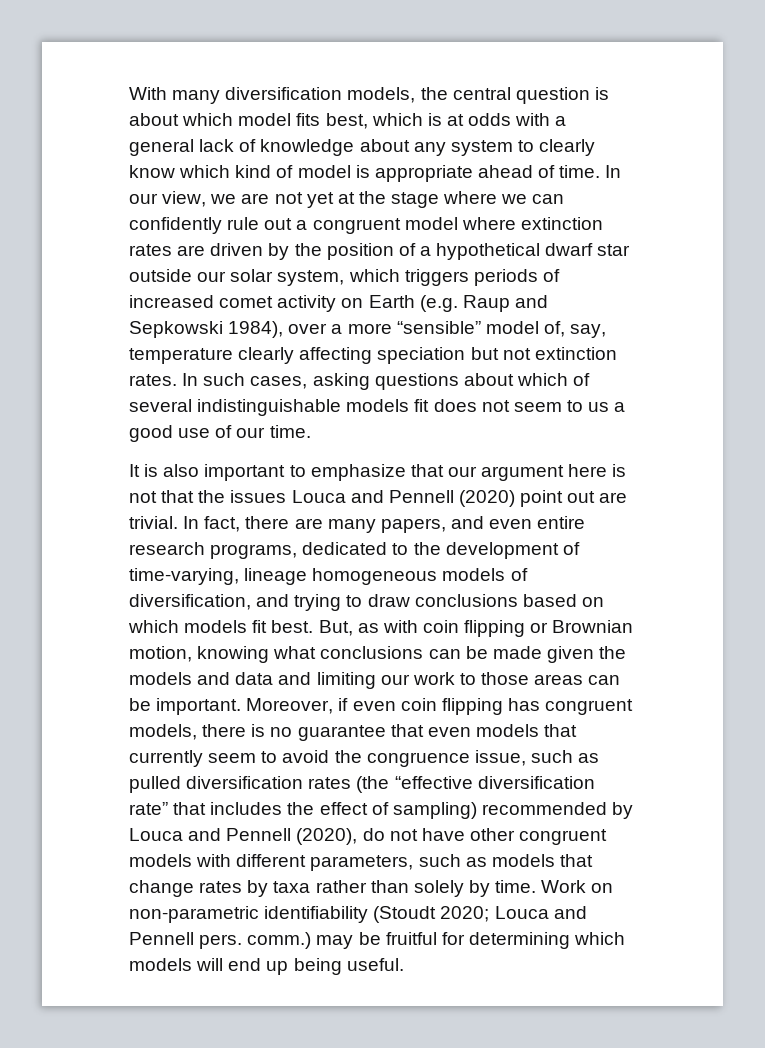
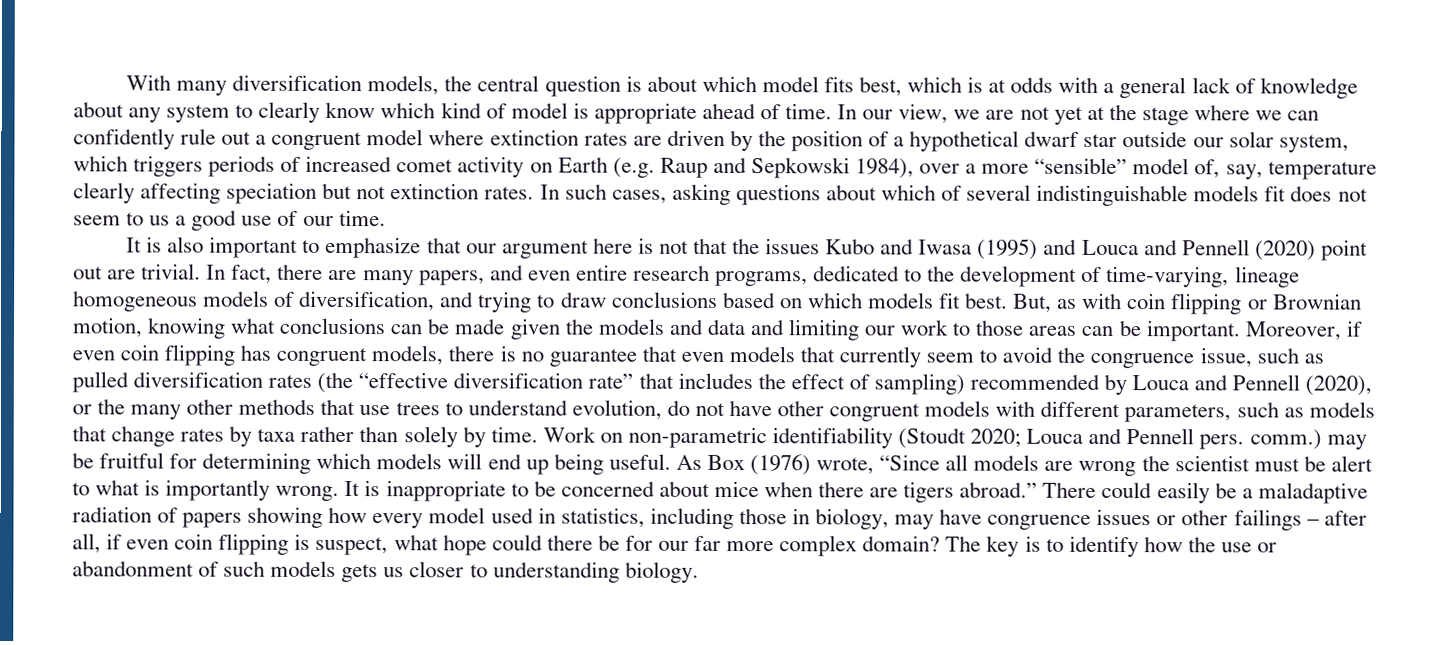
- It is also important to emphasize that our argument here is not that the issues Louca and Pennell (2020) point out are trivial.
+ It is also important to emphasize that our argument here is not that the issues Kubo and Iwasa (1995) and Louca and Pennell (2020) point out are trivial.
- Moreover, if even coin flipping has congruent models, there is no guarantee that even models that currently seem to avoid the congruence issue, such as pulled diversification rates (the “effective diversification rate” that includes the effect of sampling) recommended by Louca and Pennell (2020), do not have other congruent models with different parameters, such as models that change rates by taxa rather than solely by time.
+ Moreover, if even coin flipping has congruent models, there is no guarantee that even models that currently seem to avoid the congruence issue, such as pulled diversification rates (the “effective diversification rate” that includes the effect of sampling) recommended by Louca and Pennell (2020), or the many other methods that use trees to understand evolution, do not have other congruent models with different parameters, such as models that change rates by taxa rather than solely by time.
+ As Box (1976) wrote, “Since all models are wrong the scientist must be alert to what is importantly wrong. It is inappropriate to be concerned about mice when there are tigers abroad.” There could easily be a maladaptive radiation of papers showing how every model used in statistics, including those in biology, may have congruence issues or other failings – after all, if even coin flipping is suspect, what hope could there be for our far more complex domain? The key is to identify how the use or abandonment of such models gets us closer to understanding biology.

